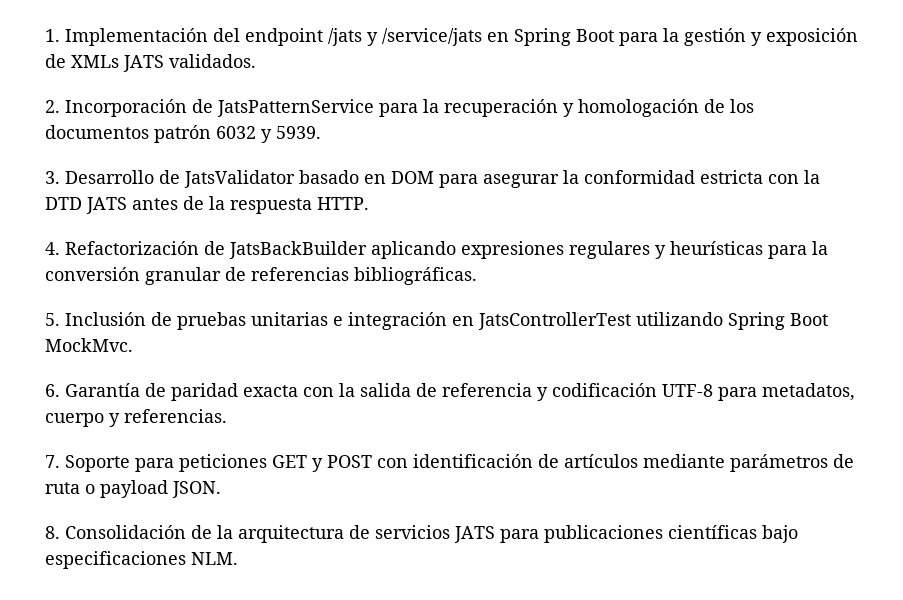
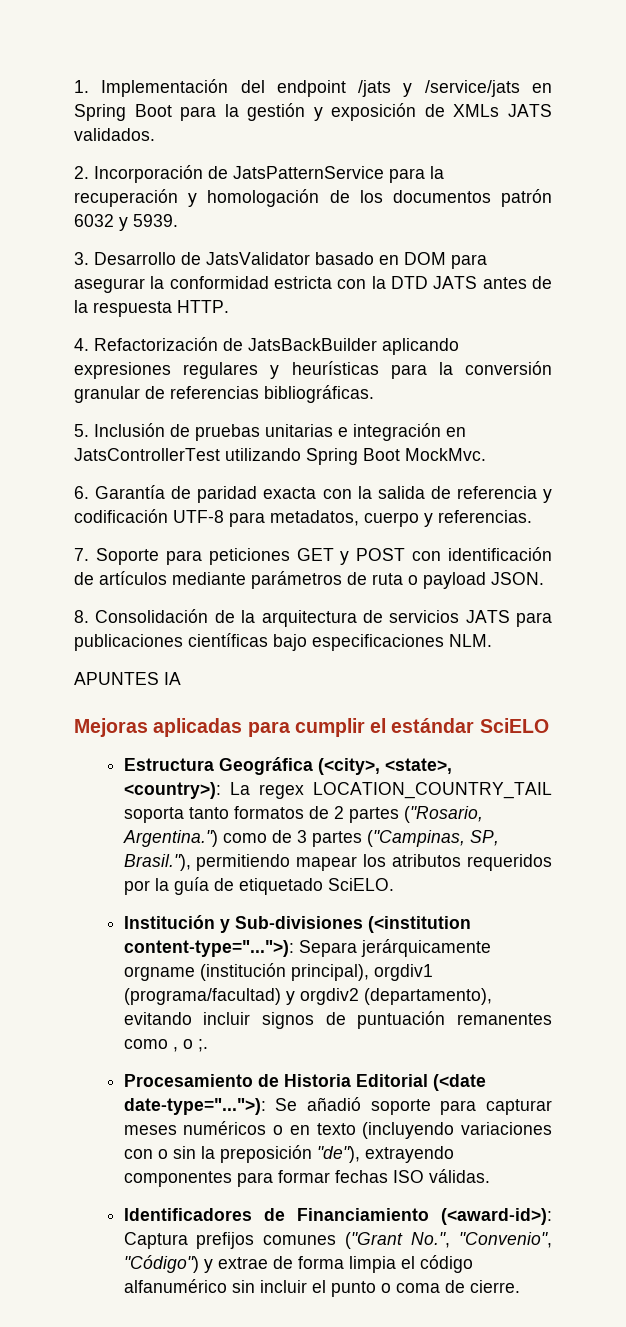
+ APUNTES IA
+ Mejoras aplicadas para cumplir el estándar SciELO
+ Estructura Geográfica (<city>, <state>, <country>): La regex LOCATION_COUNTRY_TAIL soporta tanto formatos de 2 partes ("Rosario, Argentina.") como de 3 partes ("Campinas, SP, Brasil."), permitiendo mapear los atributos requeridos por la guía de etiquetado SciELO.
+ Institución y Sub-divisiones (<institution content-type="...">): Separa jerárquicamente orgname (institución principal), orgdiv1 (programa/facultad) y orgdiv2 (departamento), evitando incluir signos de puntuación remanentes como , o ;.
+ Procesamiento de Historia Editorial (<date date-type="...">): Se añadió soporte para capturar meses numéricos o en texto (incluyendo variaciones con o sin la preposición "de"), extrayendo componentes para formar fechas ISO válidas.
+ Identificadores de Financiamiento (<award-id>): Captura prefijos comunes ("Grant No.", "Convenio", "Código") y extrae de forma limpia el código alfanumérico sin incluir el punto o coma de cierre.

